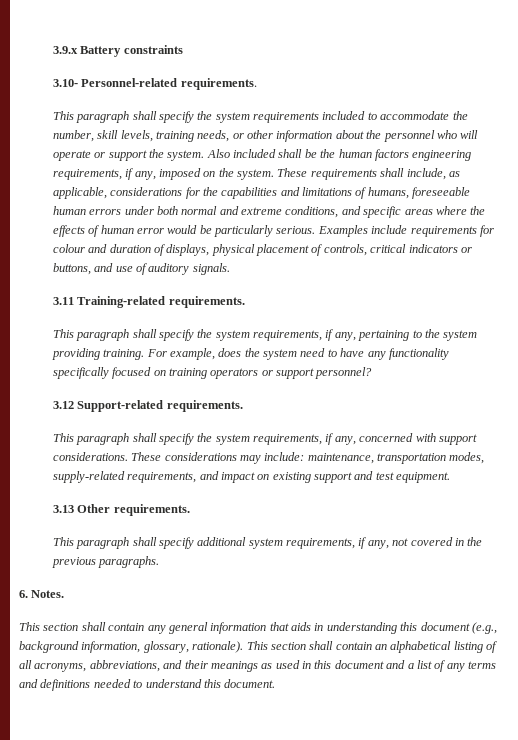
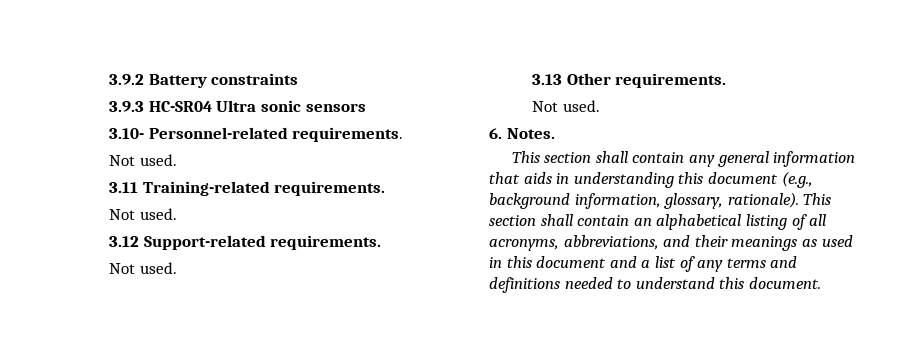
- 3.9.x Battery constraints
+ 3.9.2 Battery constraints
+ 3.9.3 HC-SR04 Ultra sonic sensors
  3.10- Personnel-related requirements.
- This paragraph shall specify the system requirements included to accommodate the number, skill levels, training needs, or other information about the personnel who will operate or support the system. Also included shall be the human factors engineering requirements, if any, imposed on the system. These requirements shall include, as applicable, considerations for the capabilities and limitations of humans, foreseeable human errors under both normal and extreme conditions, and specific areas where the effects of human error would be particularly serious. Examples include requirements for colour and duration of displays, physical placement of controls, critical indicators or buttons, and use of auditory signals.
+ Not used.
  3.11 Training-related requirements.
- This paragraph shall specify the system requirements, if any, pertaining to the system providing training. For example, does the system need to have any functionality specifically focused on training operators or support personnel?
+ Not used.
  3.12 Support-related requirements.
- This paragraph shall specify the system requirements, if any, concerned with support considerations. These considerations may include: maintenance, transportation modes, supply-related requirements, and impact on existing support and test equipment.
+ Not used.
  3.13 Other requirements.
- This paragraph shall specify additional system requirements, if any, not covered in the previous paragraphs.
+ Not used.

